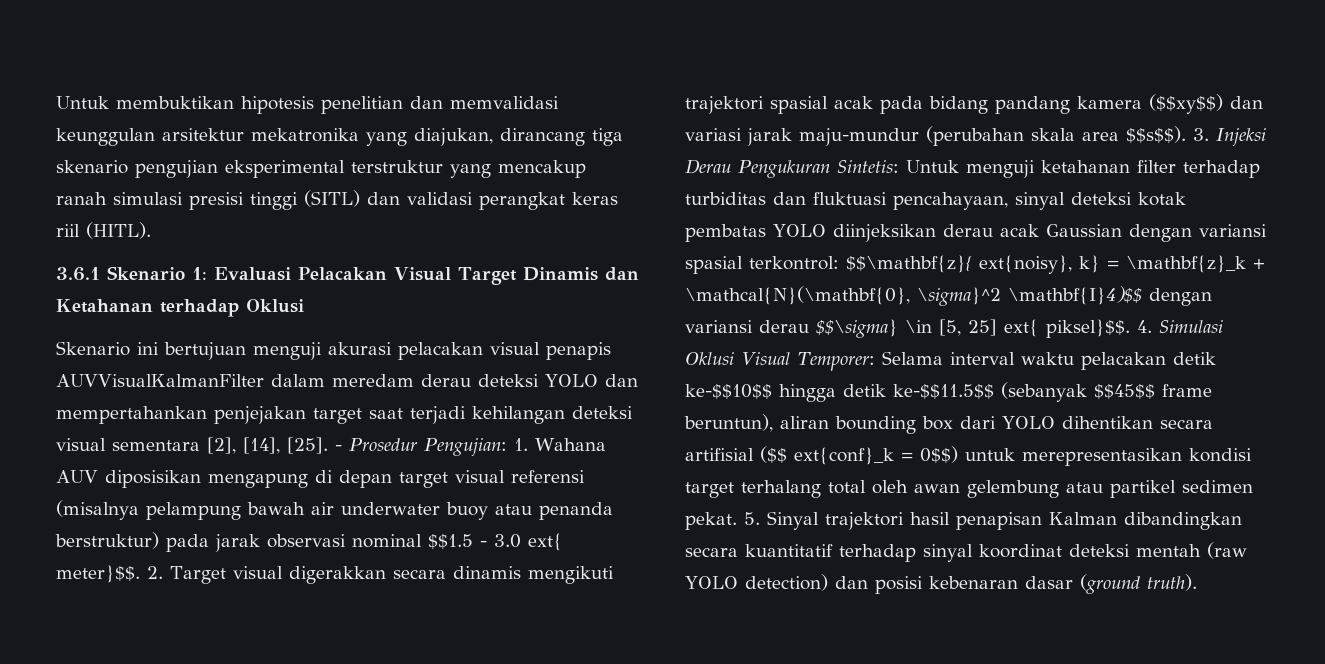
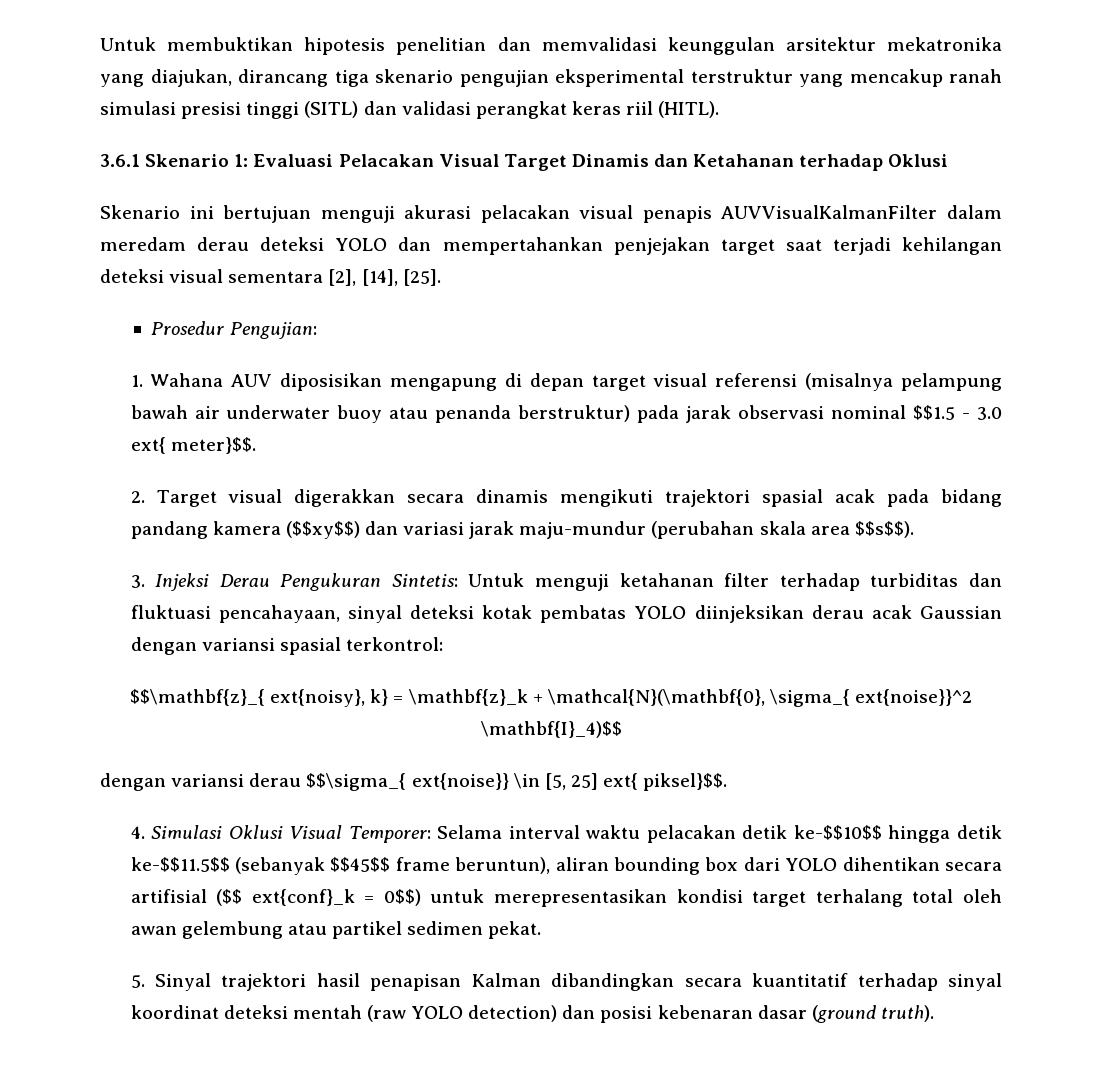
- Skenario ini bertujuan menguji akurasi pelacakan visual penapis AUVVisualKalmanFilter dalam meredam derau deteksi YOLO dan mempertahankan penjejakan target saat terjadi kehilangan deteksi visual sementara [2], [14], [25]. - Prosedur Pengujian: 1. Wahana AUV diposisikan mengapung di depan target visual referensi (misalnya pelampung bawah air underwater buoy atau penanda berstruktur) pada jarak observasi nominal $$1.5 - 3.0 ext{ meter}$$. 2. Target visual digerakkan secara dinamis mengikuti trajektori spasial acak pada bidang pandang kamera ($$xy$$) dan variasi jarak maju-mundur (perubahan skala area $$s$$). 3. Injeksi Derau Pengukuran Sintetis:
+ Skenario ini bertujuan menguji akurasi pelacakan visual penapis AUVVisualKalmanFilter dalam meredam derau deteksi YOLO dan mempertahankan penjejakan target saat terjadi kehilangan deteksi visual sementara [2], [14], [25].
+ Prosedur Pengujian:
+ 1. Wahana AUV diposisikan mengapung di depan target visual referensi (misalnya pelampung bawah air underwater buoy atau penanda berstruktur) pada jarak observasi nominal $$1.5 - 3.0 ext{ meter}$$.
+ 2. Target visual digerakkan secara dinamis mengikuti trajektori spasial acak pada bidang pandang kamera ($$xy$$) dan variasi jarak maju-mundur (perubahan skala area $$s$$).
+ 3. Injeksi Derau Pengukuran Sintetis:
- Untuk menguji ketahanan filter terhadap turbiditas dan fluktuasi pencahayaan, sinyal deteksi kotak pembatas YOLO diinjeksikan derau acak Gaussian dengan variansi spasial terkontrol: $$\mathbf{z}{ ext{noisy}, k} = \mathbf{z}_k + \mathcal{N}(\mathbf{0}, \sigma}^2 \mathbf{I}4)$$ dengan variansi derau $$\sigma} \in [5, 25] ext{ piksel}$$. 4. Simulasi Oklusi Visual Temporer:
+ Untuk menguji ketahanan filter terhadap turbiditas dan fluktuasi pencahayaan, sinyal deteksi kotak pembatas YOLO diinjeksikan derau acak Gaussian dengan variansi spasial terkontrol:
+ $$\mathbf{z}_{ ext{noisy}, k} = \mathbf{z}_k + \mathcal{N}(\mathbf{0}, \sigma_{ ext{noise}}^2 \mathbf{I}_4)$$
+ dengan variansi derau $$\sigma_{ ext{noise}} \in [5, 25] ext{ piksel}$$.
+ 4. Simulasi Oklusi Visual Temporer:
- Selama interval waktu pelacakan detik ke-$$10$$ hingga detik ke-$$11.5$$ (sebanyak $$45$$ frame beruntun), aliran bounding box dari YOLO dihentikan secara artifisial ($$ ext{conf}_k = 0$$) untuk merepresentasikan kondisi target terhalang total oleh awan gelembung atau partikel sedimen pekat. 5. Sinyal trajektori hasil penapisan Kalman dibandingkan secara kuantitatif terhadap sinyal koordinat deteksi mentah (raw YOLO detection) dan posisi kebenaran dasar (ground truth).
+ Selama interval waktu pelacakan detik ke-$$10$$ hingga detik ke-$$11.5$$ (sebanyak $$45$$ frame beruntun), aliran bounding box dari YOLO dihentikan secara artifisial ($$ ext{conf}_k = 0$$) untuk merepresentasikan kondisi target terhalang total oleh awan gelembung atau partikel sedimen pekat.
+ 5. Sinyal trajektori hasil penapisan Kalman dibandingkan secara kuantitatif terhadap sinyal koordinat deteksi mentah (raw YOLO detection) dan posisi kebenaran dasar (ground truth).

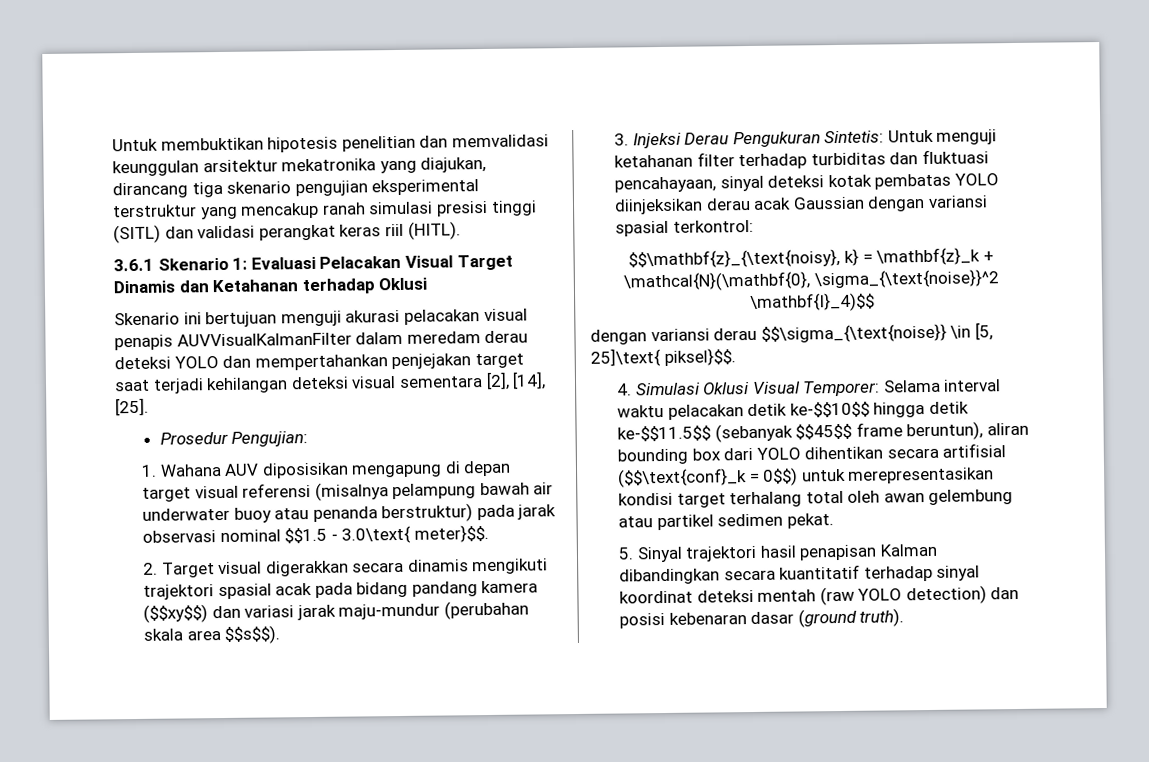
- 1. Wahana AUV diposisikan mengapung di depan target visual referensi (misalnya pelampung bawah air underwater buoy atau penanda berstruktur) pada jarak observasi nominal $$1.5 - 3.0 ext{ meter}$$.
+ 1. Wahana AUV diposisikan mengapung di depan target visual referensi (misalnya pelampung bawah air underwater buoy atau penanda berstruktur) pada jarak observasi nominal $$1.5 - 3.0\text{ meter}$$.
- $$\mathbf{z}_{ ext{noisy}, k} = \mathbf{z}_k + \mathcal{N}(\mathbf{0}, \sigma_{ ext{noise}}^2 \mathbf{I}_4)$$
+ $$\mathbf{z}_{\text{noisy}, k} = \mathbf{z}_k + \mathcal{N}(\mathbf{0}, \sigma_{\text{noise}}^2 \mathbf{I}_4)$$
- dengan variansi derau $$\sigma_{ ext{noise}} \in [5, 25] ext{ piksel}$$.
+ dengan variansi derau $$\sigma_{\text{noise}} \in [5, 25]\text{ piksel}$$.
- 4. Simulasi Oklusi Visual Temporer: Selama interval waktu pelacakan detik ke-$$10$$ hingga detik ke-$$11.5$$ (sebanyak $$45$$ frame beruntun), aliran bounding box dari YOLO dihentikan secara artifisial ($$ ext{conf}_k = 0$$) untuk merepresentasikan kondisi target terhalang total oleh awan gelembung atau partikel sedimen pekat.
+ 4. Simulasi Oklusi Visual Temporer: Selama interval waktu pelacakan detik ke-$$10$$ hingga detik ke-$$11.5$$ (sebanyak $$45$$ frame beruntun), aliran bounding box dari YOLO dihentikan secara artifisial ($$\text{conf}_k = 0$$) untuk merepresentasikan kondisi target terhalang total oleh awan gelembung atau partikel sedimen pekat.

